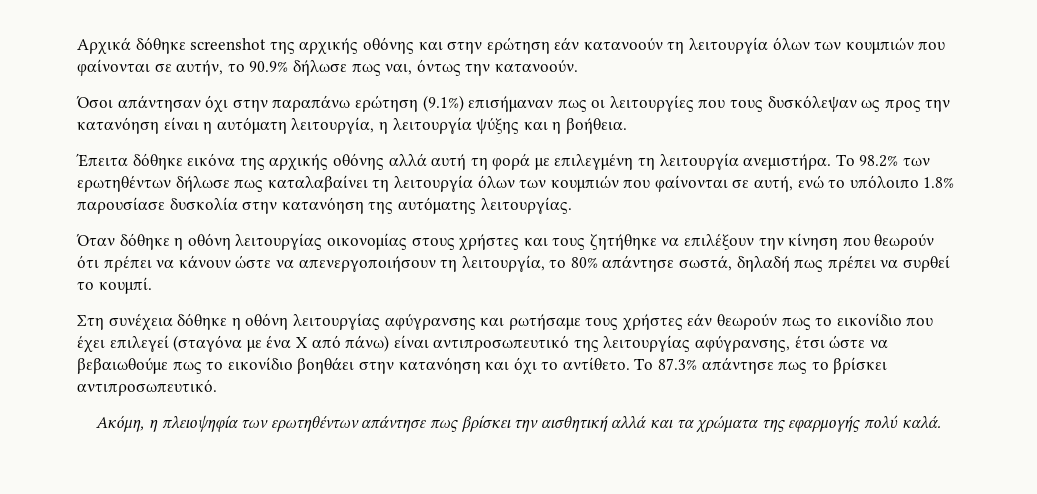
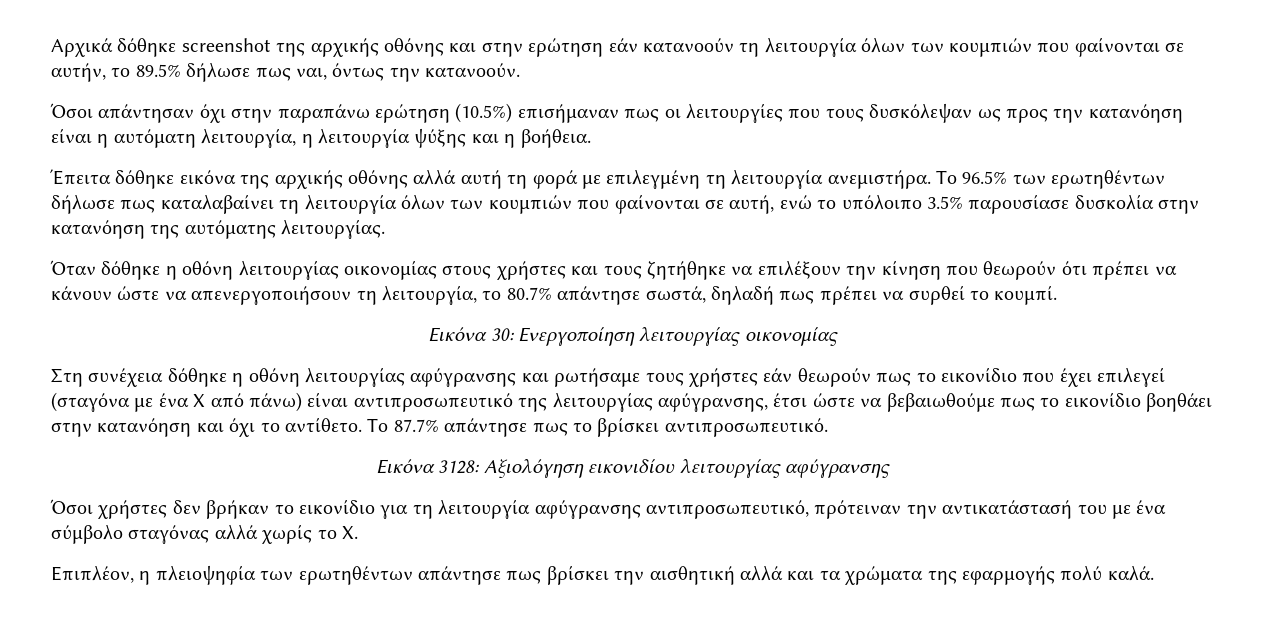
- Αρχικά δόθηκε screenshot της αρχικής οθόνης και στην ερώτηση εάν κατανοούν τη λειτουργία όλων των κουμπιών που φαίνονται σε αυτήν, το 90.9% δήλωσε πως ναι, όντως την κατανοούν.
+ Αρχικά δόθηκε screenshot της αρχικής οθόνης και στην ερώτηση εάν κατανοούν τη λειτουργία όλων των κουμπιών που φαίνονται σε αυτήν, το 89.5% δήλωσε πως ναι, όντως την κατανοούν.
- Όσοι απάντησαν όχι στην παραπάνω ερώτηση (9.1%) επισήμαναν πως οι λειτουργίες που τους δυσκόλεψαν ως προς την κατανόηση είναι η αυτόματη λειτουργία, η λειτουργία ψύξης και η βοήθεια.
+ Όσοι απάντησαν όχι στην παραπάνω ερώτηση (10.5%) επισήμαναν πως οι λειτουργίες που τους δυσκόλεψαν ως προς την κατανόηση είναι η αυτόματη λειτουργία, η λειτουργία ψύξης και η βοήθεια.
- Το 98.2% των ερωτηθέντων δήλωσε πως καταλαβαίνει τη λειτουργία όλων των κουμπιών που φαίνονται σε αυτή, ενώ το υπόλοιπο 1.8% παρουσίασε δυσκολία στην κατανόηση της αυτόματης λειτουργίας.
+ Το 96.5% των ερωτηθέντων δήλωσε πως καταλαβαίνει τη λειτουργία όλων των κουμπιών που φαίνονται σε αυτή, ενώ το υπόλοιπο 3.5% παρουσίασε δυσκολία στην κατανόηση της αυτόματης λειτουργίας.
- Όταν δόθηκε η οθόνη λειτουργίας οικονομίας στους χρήστες και τους ζητήθηκε να επιλέξουν την κίνηση που θεωρούν ότι πρέπει να κάνουν ώστε να απενεργοποιήσουν τη λειτουργία, το 80% απάντησε σωστά, δηλαδή πως πρέπει να συρθεί το κουμπί.
+ Όταν δόθηκε η οθόνη λειτουργίας οικονομίας στους χρήστες και τους ζητήθηκε να επιλέξουν την κίνηση που θεωρούν ότι πρέπει να κάνουν ώστε να απενεργοποιήσουν τη λειτουργία, το 80.7% απάντησε σωστά, δηλαδή πως πρέπει να συρθεί το κουμπί.
+ Εικόνα 30: Ενεργοποίηση λειτουργίας οικονομίας
- Το 87.3% απάντησε πως το βρίσκει αντιπροσωπευτικό.
+ Το 87.7% απάντησε πως το βρίσκει αντιπροσωπευτικό.
- Ακόμη, η πλειοψηφία των ερωτηθέντων απάντησε πως βρίσκει την αισθητική αλλά και τα χρώματα της εφαρμογής πολύ καλά.
+ Εικόνα 3128: Αξιολόγηση εικονιδίου λειτουργίας αφύγρανσης
+ Όσοι χρήστες δεν βρήκαν το εικονίδιο για τη λειτουργία αφύγρανσης αντιπροσωπευτικό, πρότειναν την αντικατάστασή του με ένα σύμβολο σταγόνας αλλά χωρίς το Χ.
+ Επιπλέον, η πλειοψηφία των ερωτηθέντων απάντησε πως βρίσκει την αισθητική αλλά και τα χρώματα της εφαρμογής πολύ καλά.

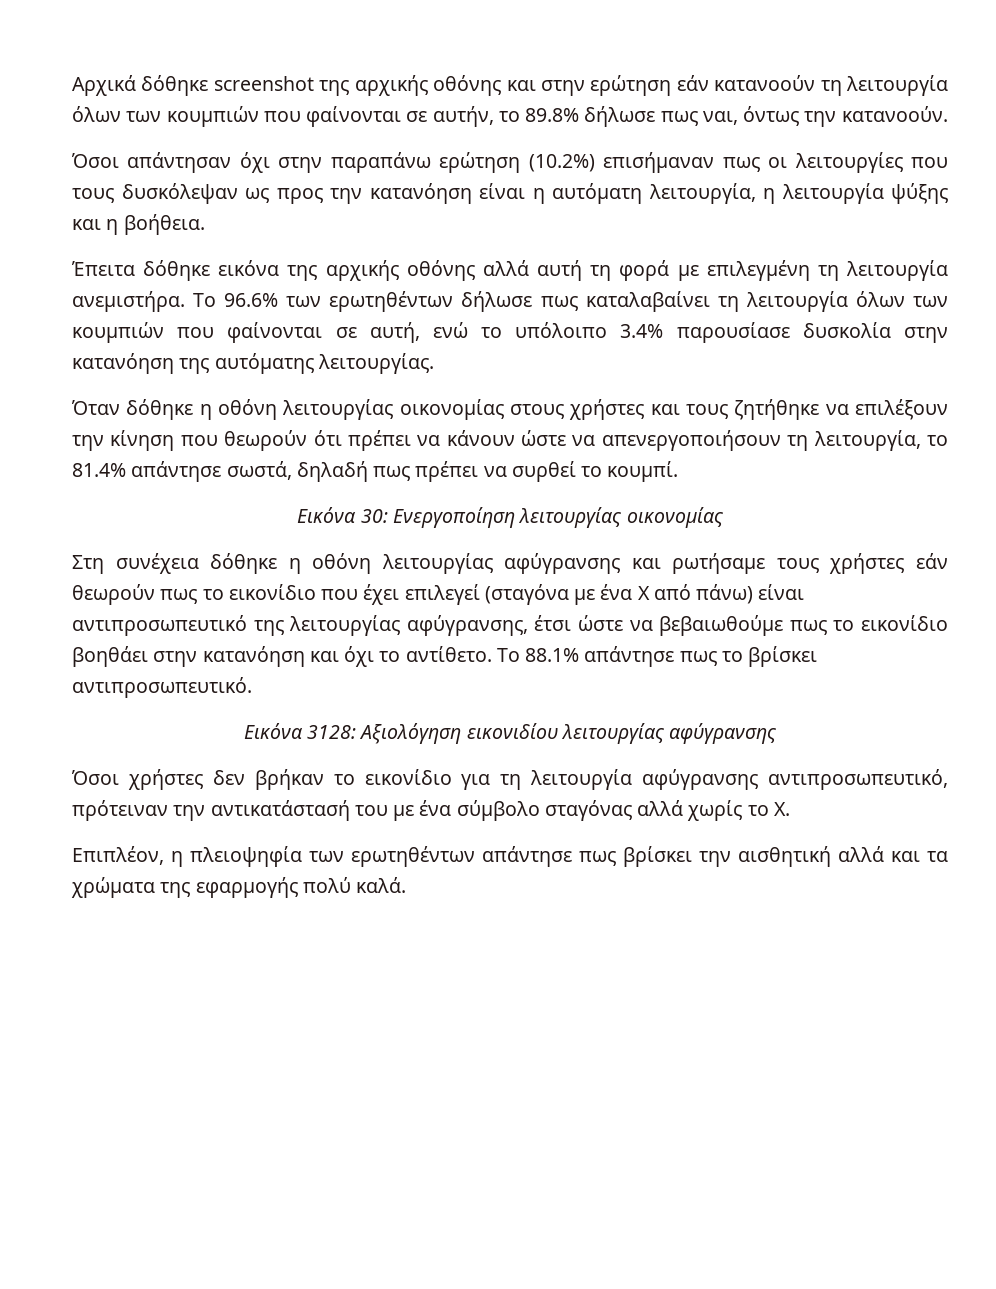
- Αρχικά δόθηκε screenshot της αρχικής οθόνης και στην ερώτηση εάν κατανοούν τη λειτουργία όλων των κουμπιών που φαίνονται σε αυτήν, το 89.5% δήλωσε πως ναι, όντως την κατανοούν.
+ Αρχικά δόθηκε screenshot της αρχικής οθόνης και στην ερώτηση εάν κατανοούν τη λειτουργία όλων των κουμπιών που φαίνονται σε αυτήν, το 89.8% δήλωσε πως ναι, όντως την κατανοούν.
- Όσοι απάντησαν όχι στην παραπάνω ερώτηση (10.5%) επισήμαναν πως οι λειτουργίες που τους δυσκόλεψαν ως προς την κατανόηση είναι η αυτόματη λειτουργία, η λειτουργία ψύξης και η βοήθεια.
+ Όσοι απάντησαν όχι στην παραπάνω ερώτηση (10.2%) επισήμαναν πως οι λειτουργίες που τους δυσκόλεψαν ως προς την κατανόηση είναι η αυτόματη λειτουργία, η λειτουργία ψύξης και η βοήθεια.
- Το 96.5% των ερωτηθέντων δήλωσε πως καταλαβαίνει τη λειτουργία όλων των κουμπιών που φαίνονται σε αυτή, ενώ το υπόλοιπο 3.5% παρουσίασε δυσκολία στην κατανόηση της αυτόματης λειτουργίας.
+ Το 96.6% των ερωτηθέντων δήλωσε πως καταλαβαίνει τη λειτουργία όλων των κουμπιών που φαίνονται σε αυτή, ενώ το υπόλοιπο 3.4% παρουσίασε δυσκολία στην κατανόηση της αυτόματης λειτουργίας.
- Όταν δόθηκε η οθόνη λειτουργίας οικονομίας στους χρήστες και τους ζητήθηκε να επιλέξουν την κίνηση που θεωρούν ότι πρέπει να κάνουν ώστε να απενεργοποιήσουν τη λειτουργία, το 80.7% απάντησε σωστά, δηλαδή πως πρέπει να συρθεί το κουμπί.
+ Όταν δόθηκε η οθόνη λειτουργίας οικονομίας στους χρήστες και τους ζητήθηκε να επιλέξουν την κίνηση που θεωρούν ότι πρέπει να κάνουν ώστε να απενεργοποιήσουν τη λειτουργία, το 81.4% απάντησε σωστά, δηλαδή πως πρέπει να συρθεί το κουμπί.
- Το 87.7% απάντησε πως το βρίσκει αντιπροσωπευτικό.
+ Το 88.1% απάντησε πως το βρίσκει αντιπροσωπευτικό.

